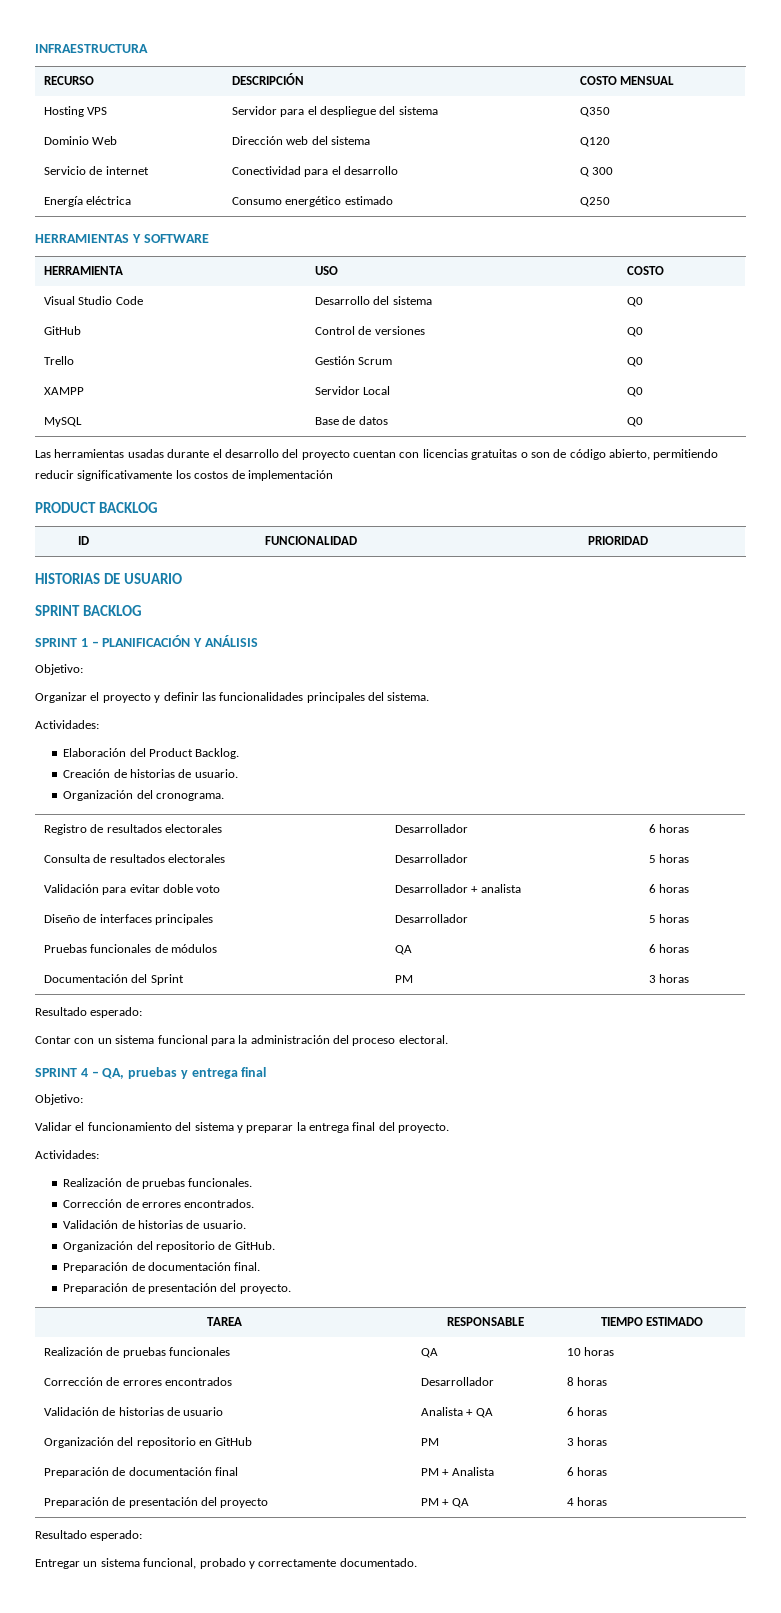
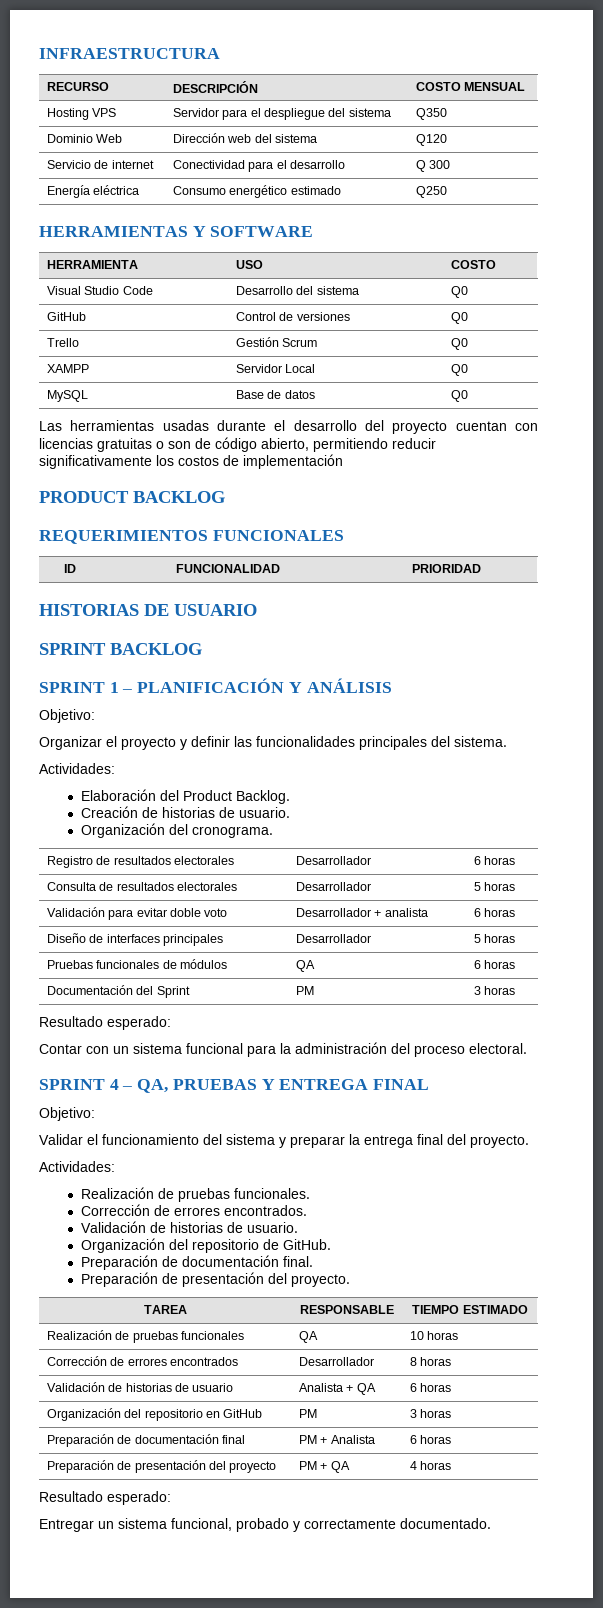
+ REQUERIMIENTOS FUNCIONALES
- SPRINT 4 – QA, pruebas y entrega final
+ SPRINT 4 – QA, PRUEBAS Y ENTREGA FINAL

